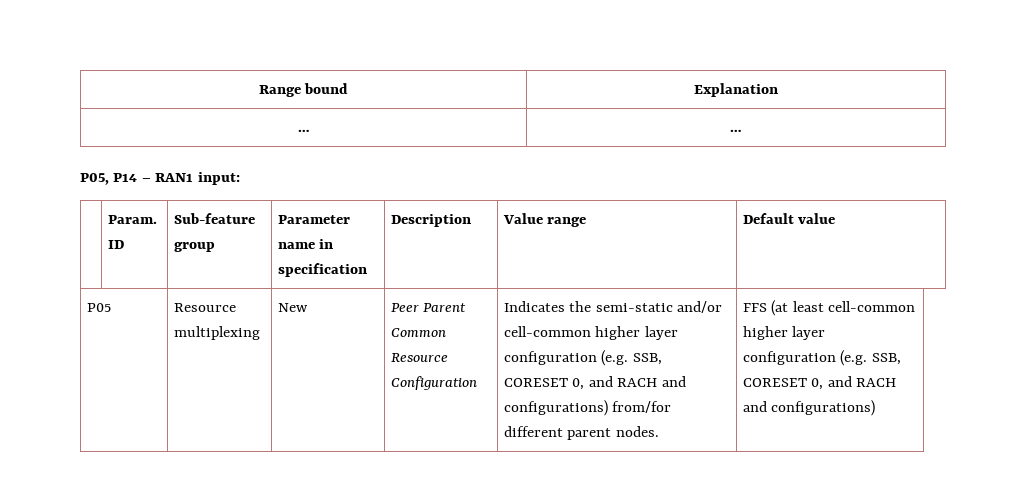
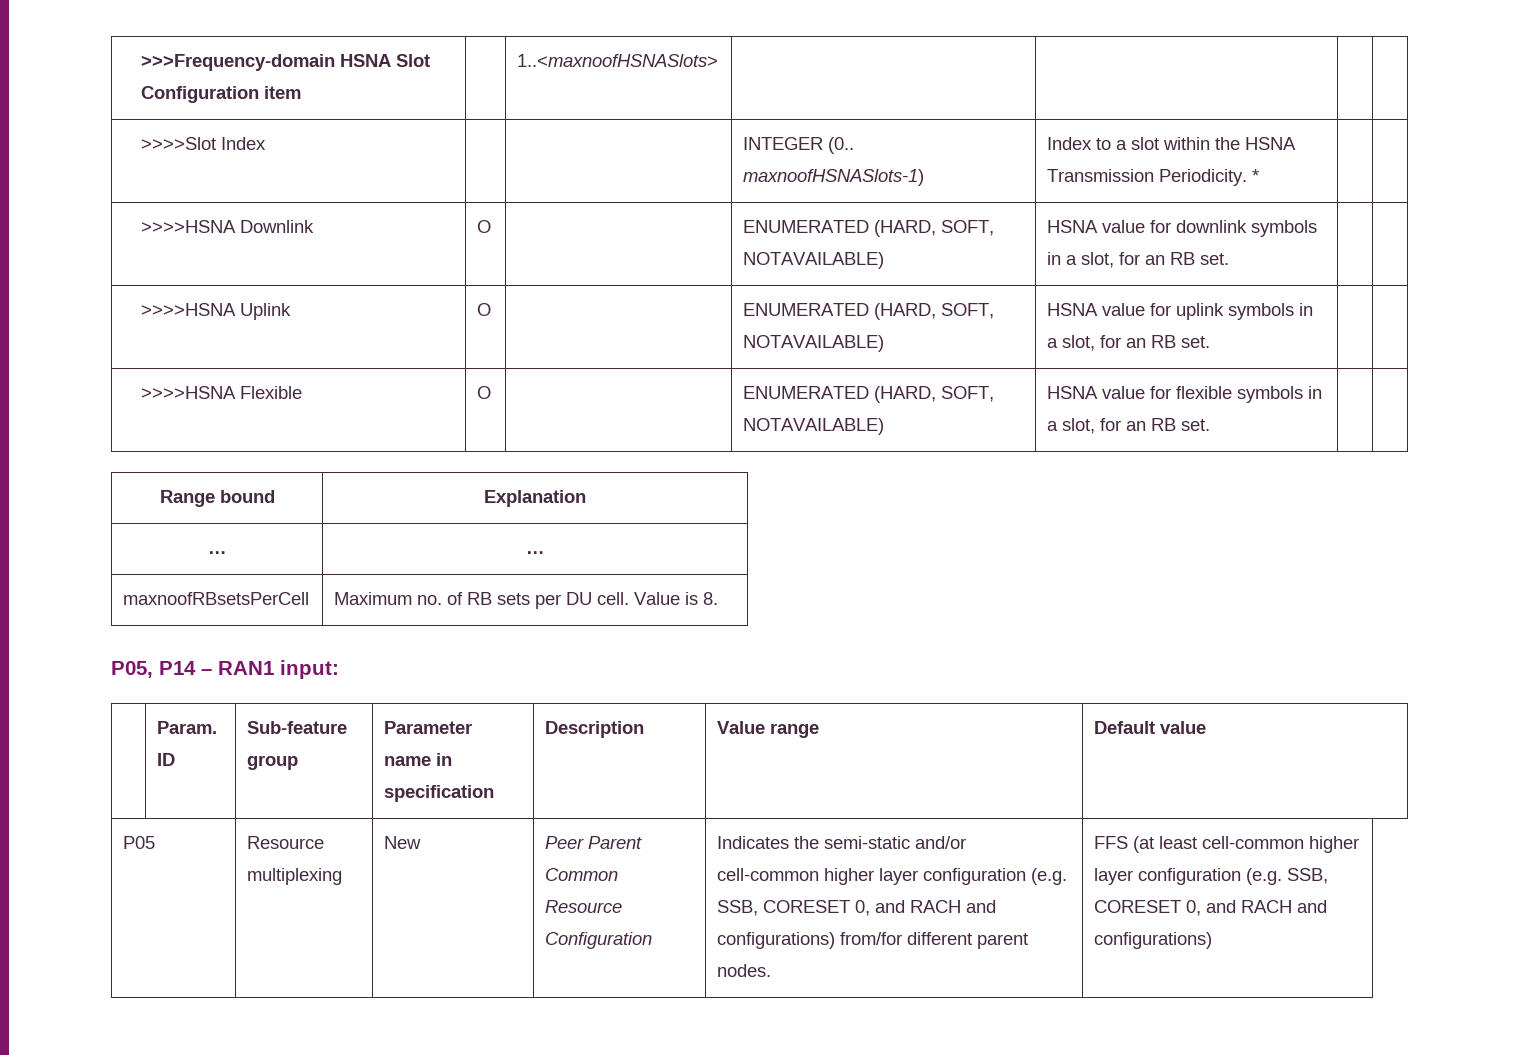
+ >>>Frequency-domain HSNA Slot Configuration item | | 1..<maxnoofHSNASlots> | | | |
+ >>>>Slot Index | | | INTEGER (0.. maxnoofHSNASlots-1) | Index to a slot within the HSNA Transmission Periodicity. * | |
+ >>>>HSNA Downlink | O | | ENUMERATED (HARD, SOFT, NOTAVAILABLE) | HSNA value for downlink symbols in a slot, for an RB set. | |
+ >>>>HSNA Uplink | O | | ENUMERATED (HARD, SOFT, NOTAVAILABLE) | HSNA value for uplink symbols in a slot, for an RB set. | |
+ >>>>HSNA Flexible | O | | ENUMERATED (HARD, SOFT, NOTAVAILABLE) | HSNA value for flexible symbols in a slot, for an RB set. | |
+ maxnoofRBsetsPerCell | Maximum no. of RB sets per DU cell. Value is 8.

